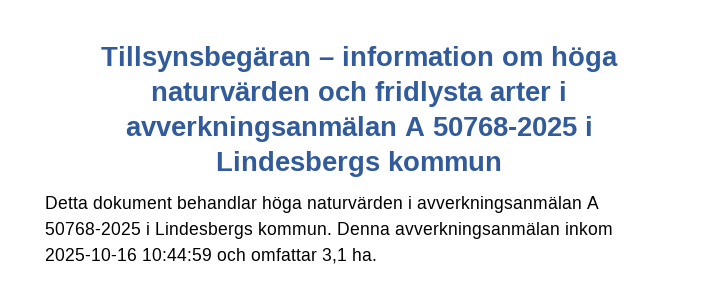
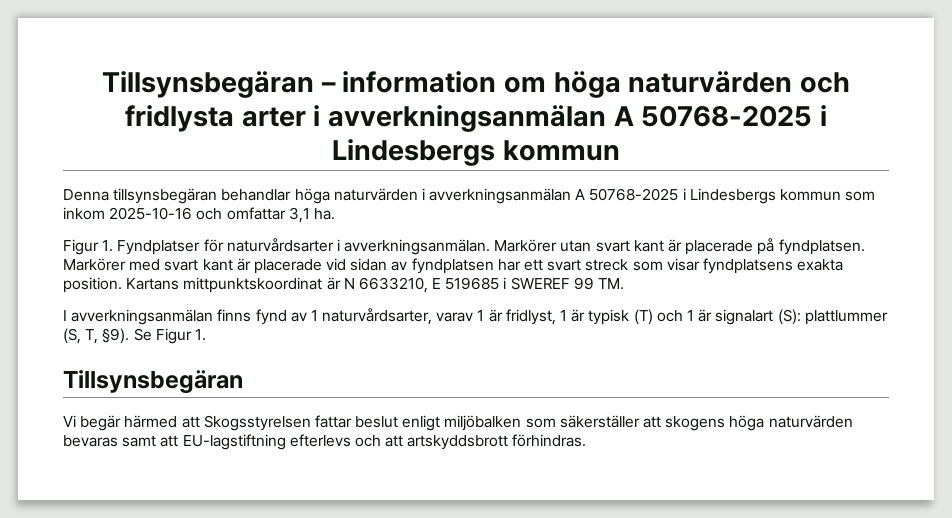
- Detta dokument behandlar höga naturvärden i avverkningsanmälan A 50768-2025 i Lindesbergs kommun. Denna avverkningsanmälan inkom 2025-10-16 10:44:59 och omfattar 3,1 ha.
+ Denna tillsynsbegäran behandlar höga naturvärden i avverkningsanmälan A 50768-2025 i Lindesbergs kommun som inkom 2025-10-16 och omfattar 3,1 ha.
+ Figur 1. Fyndplatser för naturvårdsarter i avverkningsanmälan. Markörer utan svart kant är placerade på fyndplatsen. Markörer med svart kant är placerade vid sidan av fyndplatsen har ett svart streck som visar fyndplatsens exakta position. Kartans mittpunktskoordinat är N 6633210, E 519685 i SWEREF 99 TM.
+ I avverkningsanmälan finns fynd av 1 naturvårdsarter, varav 1 är fridlyst, 1 är typisk (T) och 1 är signalart (S): plattlummer (S, T, §9). Se Figur 1.
+ Tillsynsbegäran
+ Vi begär härmed att Skogsstyrelsen fattar beslut enligt miljöbalken som säkerställer att skogens höga naturvärden bevaras samt att EU-lagstiftning efterlevs och att artskyddsbrott förhindras.

